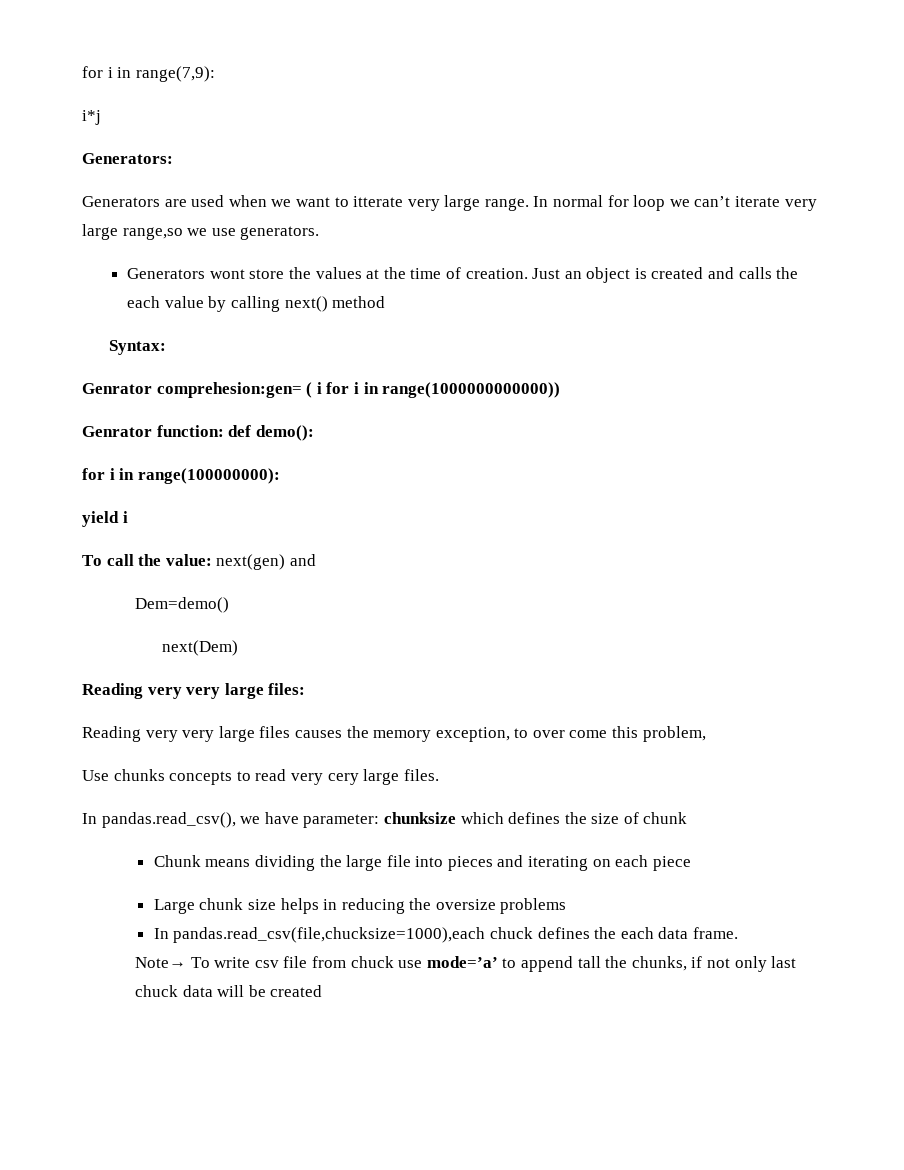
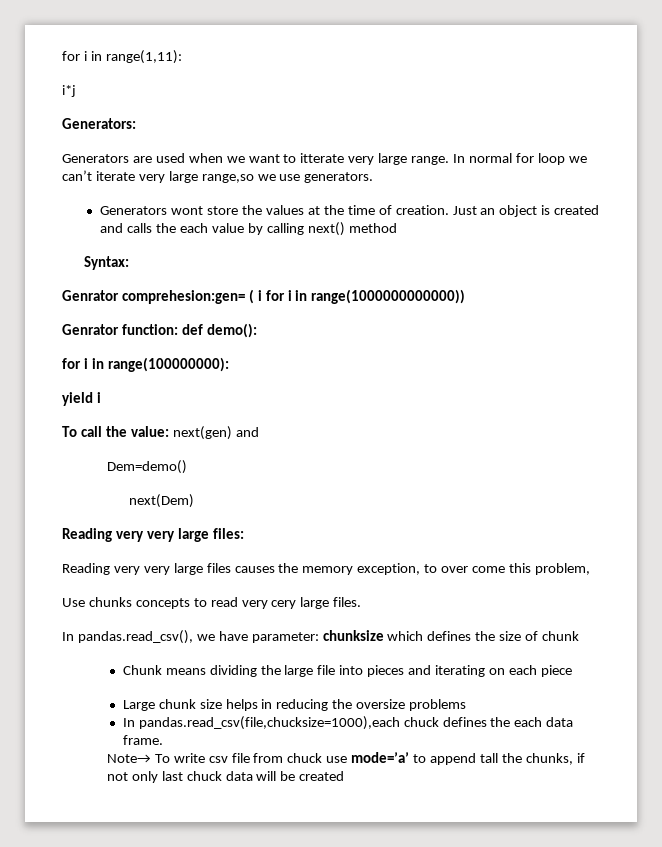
- for i in range(7,9):
+ for i in range(1,11):

